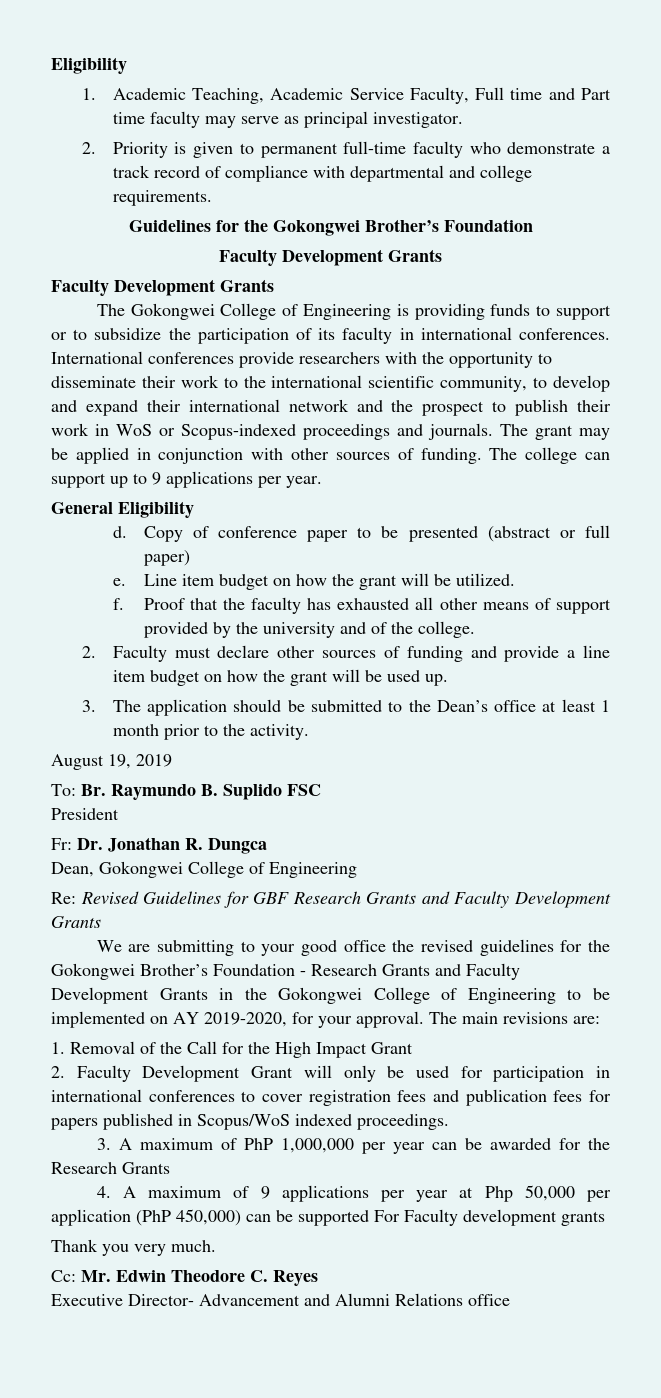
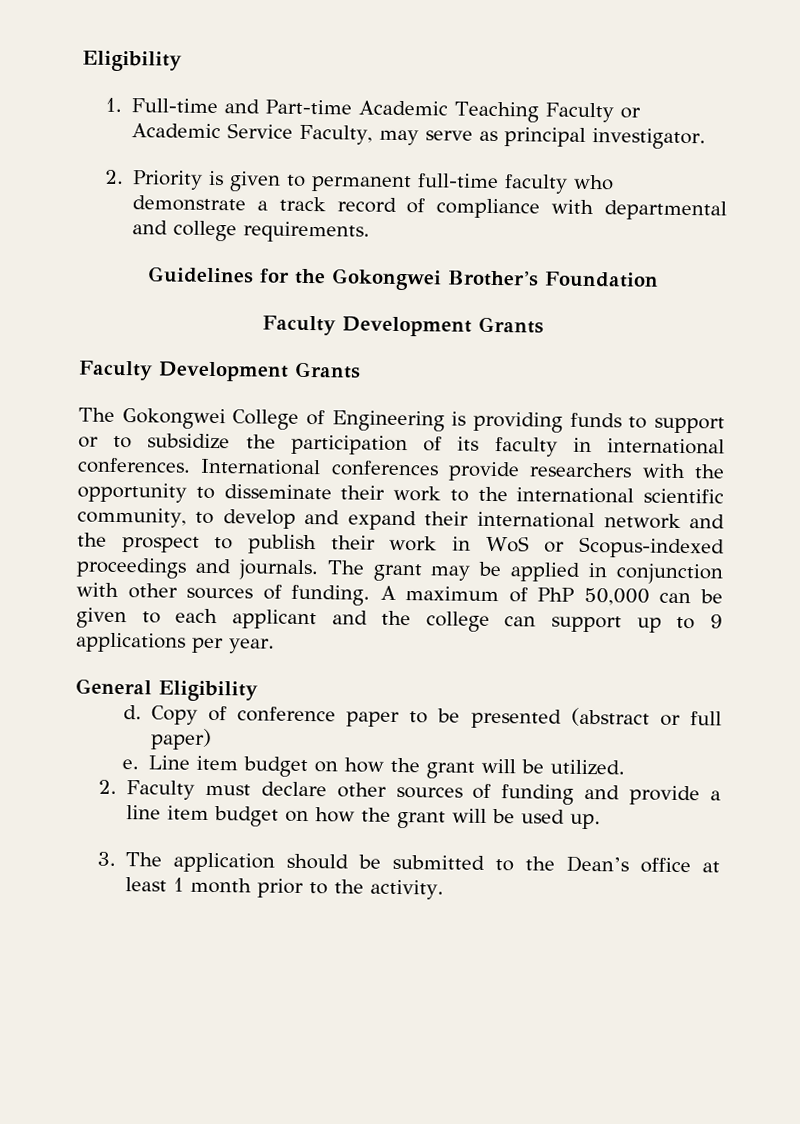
- 1. Academic Teaching, Academic Service Faculty, Full time and Part time faculty may serve as principal investigator.
+ 1. Full-time and Part-time Academic Teaching Faculty or Academic Service Faculty, may serve as principal investigator.
- The college can support up to 9 applications per year.
+ A maximum of PhP 50,000 can be given to each applicant and the college can support up to 9 applications per year.
- f. Proof that the faculty has exhausted all other means of support provided by the university and of the college.
- August 19, 2019
- To: Br. Raymundo B. Suplido FSC
- President
- Fr: Dr. Jonathan R. Dungca
- Dean, Gokongwei College of Engineering
- Re: Revised Guidelines for GBF Research Grants and Faculty Development Grants
- We are submitting to your good office the revised guidelines for the Gokongwei Brother’s Foundation - Research Grants and Faculty Development Grants in the Gokongwei College of Engineering to be implemented on AY 2019-2020, for your approval. The main revisions are:
- 1. Removal of the Call for the High Impact Grant
- 2. Faculty Development Grant will only be used for participation in international conferences to cover registration fees and publication fees for papers published in Scopus/WoS indexed proceedings.
- 3. A maximum of PhP 1,000,000 per year can be awarded for the Research Grants
- 4. A maximum of 9 applications per year at Php 50,000 per application (PhP 450,000) can be supported For Faculty development grants
- Thank you very much.
- Cc: Mr. Edwin Theodore C. Reyes
- Executive Director- Advancement and Alumni Relations office

